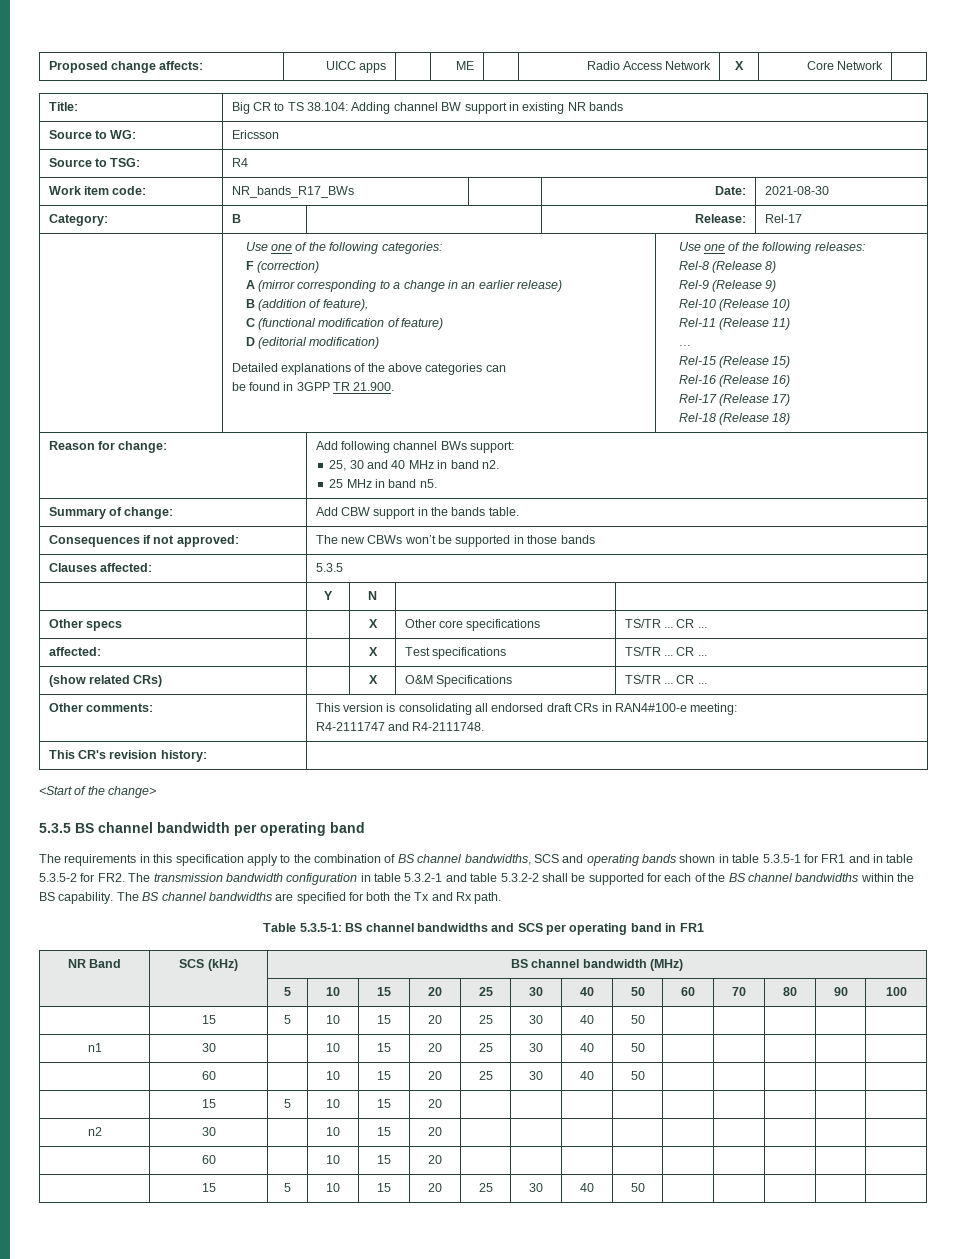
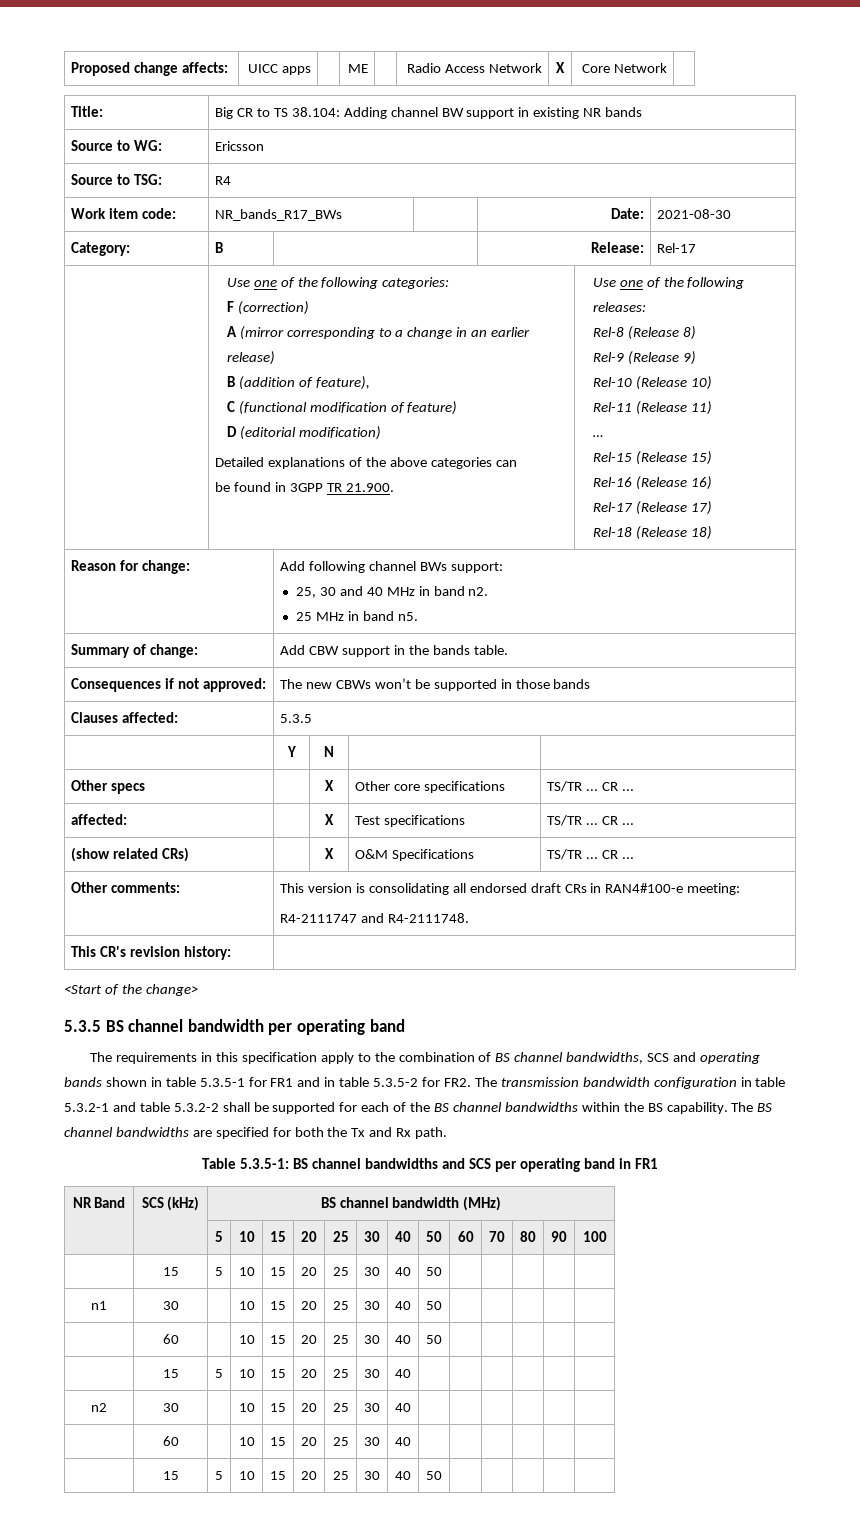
- | 15 | 5 | 10 | 15 | 20 | | | | | | | | |
+ | 15 | 5 | 10 | 15 | 20 | 25 | 30 | 40 | | | | | |
- n2 | 30 | | 10 | 15 | 20 | | | | | | | | |
- | 60 | | 10 | 15 | 20 | | | | | | | | |
+ n2 | 30 | | 10 | 15 | 20 | 25 | 30 | 40 | | | | | |
+ | 60 | | 10 | 15 | 20 | 25 | 30 | 40 | | | | | |

